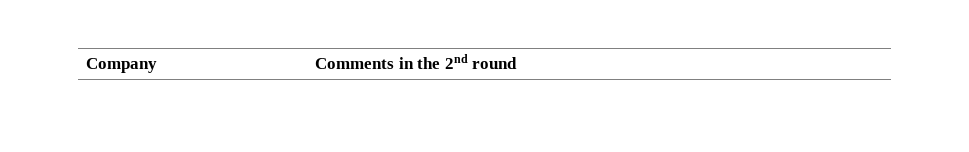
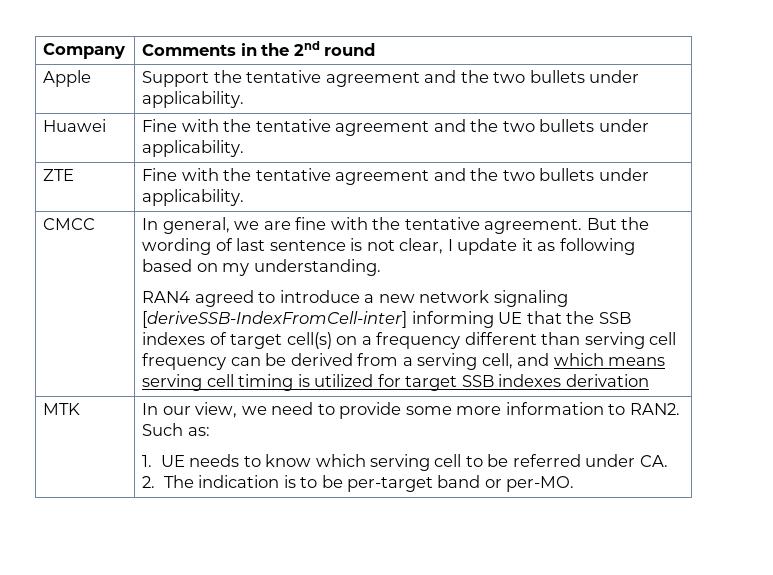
+ Apple | Support the tentative agreement and the two bullets under applicability.
+ Huawei | Fine with the tentative agreement and the two bullets under applicability.
+ ZTE | Fine with the tentative agreement and the two bullets under applicability.
+ CMCC | In general, we are fine with the tentative agreement. But the wording of last sentence is not clear, I update it as following based on my understanding.
+ RAN4 agreed to introduce a new network signaling [deriveSSB-IndexFromCell-inter] informing UE that the SSB indexes of target cell(s) on a frequency different than serving cell frequency can be derived from a serving cell, and which means serving cell timing is utilized for target SSB indexes derivation
+ MTK | In our view, we need to provide some more information to RAN2. Such as:
+ 1. UE needs to know which serving cell to be referred under CA.
+ 2. The indication is to be per-target band or per-MO.

